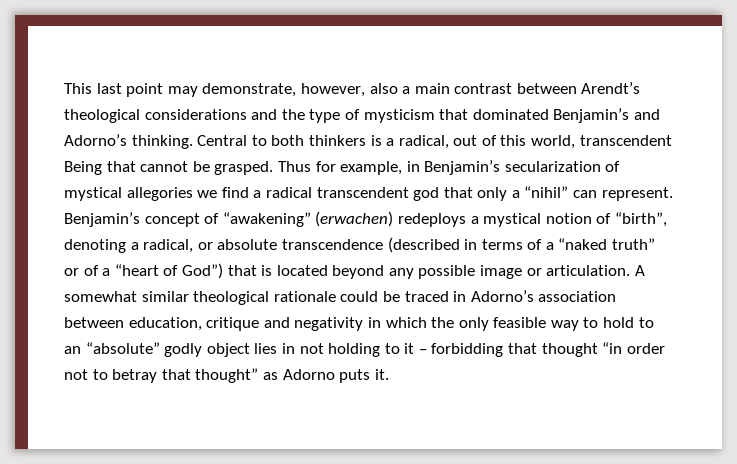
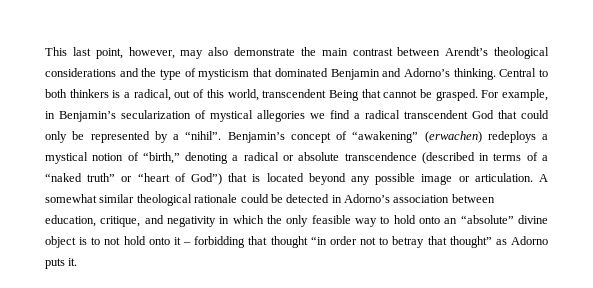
- This last point may demonstrate, however, also a main contrast between Arendt’s theological considerations and the type of mysticism that dominated Benjamin’s and Adorno’s thinking.
+ This last point, however, may also demonstrate the main contrast between Arendt’s theological considerations and the type of mysticism that dominated Benjamin and Adorno’s thinking.
- Thus for example, in Benjamin’s secularization of mystical allegories we find a radical transcendent god that only a “nihil” can represent.
+ For example, in Benjamin’s secularization of mystical allegories we find a radical transcendent God that could only be represented by a “nihil”.
- Benjamin’s concept of “awakening” (erwachen) redeploys a mystical notion of “birth”, denoting a radical, or absolute transcendence (described in terms of a “naked truth” or of a “heart of God”) that is located beyond any possible image or articulation.
+ Benjamin’s concept of “awakening” (erwachen) redeploys a mystical notion of “birth,” denoting a radical or absolute transcendence (described in terms of a “naked truth” or “heart of God”) that is located beyond any possible image or articulation.
- A somewhat similar theological rationale could be traced in Adorno’s association between education, critique and negativity in which the only feasible way to hold to an “absolute” godly object lies in not holding to it – forbidding that thought “in order not to betray that thought” as Adorno puts it.
+ A somewhat similar theological rationale could be detected in Adorno’s association between education, critique, and negativity in which the only feasible way to hold onto an “absolute” divine object is to not hold onto it – forbidding that thought “in order not to betray that thought” as Adorno puts it.

